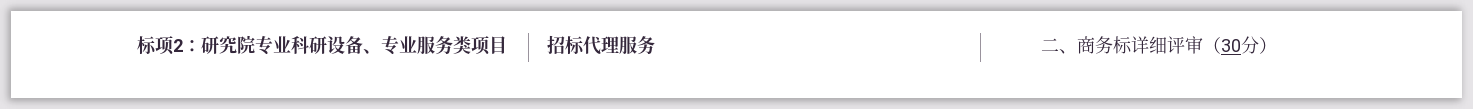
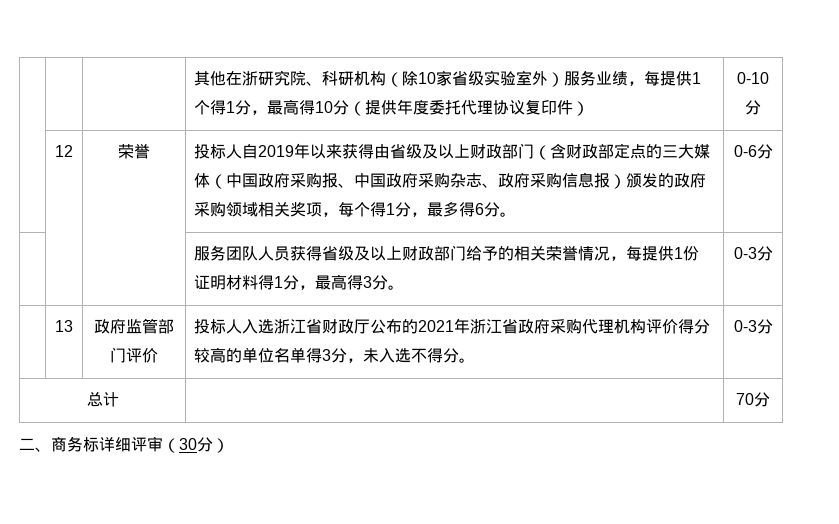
- 标项2：研究院专业科研设备、专业服务类项目招标代理服务
+ | | | 其他在浙研究院、科研机构（除10家省级实验室外）服务业绩，每提供1个得1分，最高得10分（提供年度委托代理协议复印件） | 0-10分
+ | 12 | 荣誉 | 投标人自2019年以来获得由省级及以上财政部门（含财政部定点的三大媒体（中国政府采购报、中国政府采购杂志、政府采购信息报）颁发的政府采购领域相关奖项，每个得1分，最多得6分。 | 0-6分
+ | | | 服务团队人员获得省级及以上财政部门给予的相关荣誉情况，每提供1份证明材料得1分，最高得3分。 | 0-3分
+ | 13 | 政府监管部门评价 | 投标人入选浙江省财政厅公布的2021年浙江省政府采购代理机构评价得分较高的单位名单得3分，未入选不得分。 | 0-3分
+ 总计 | | 70分

